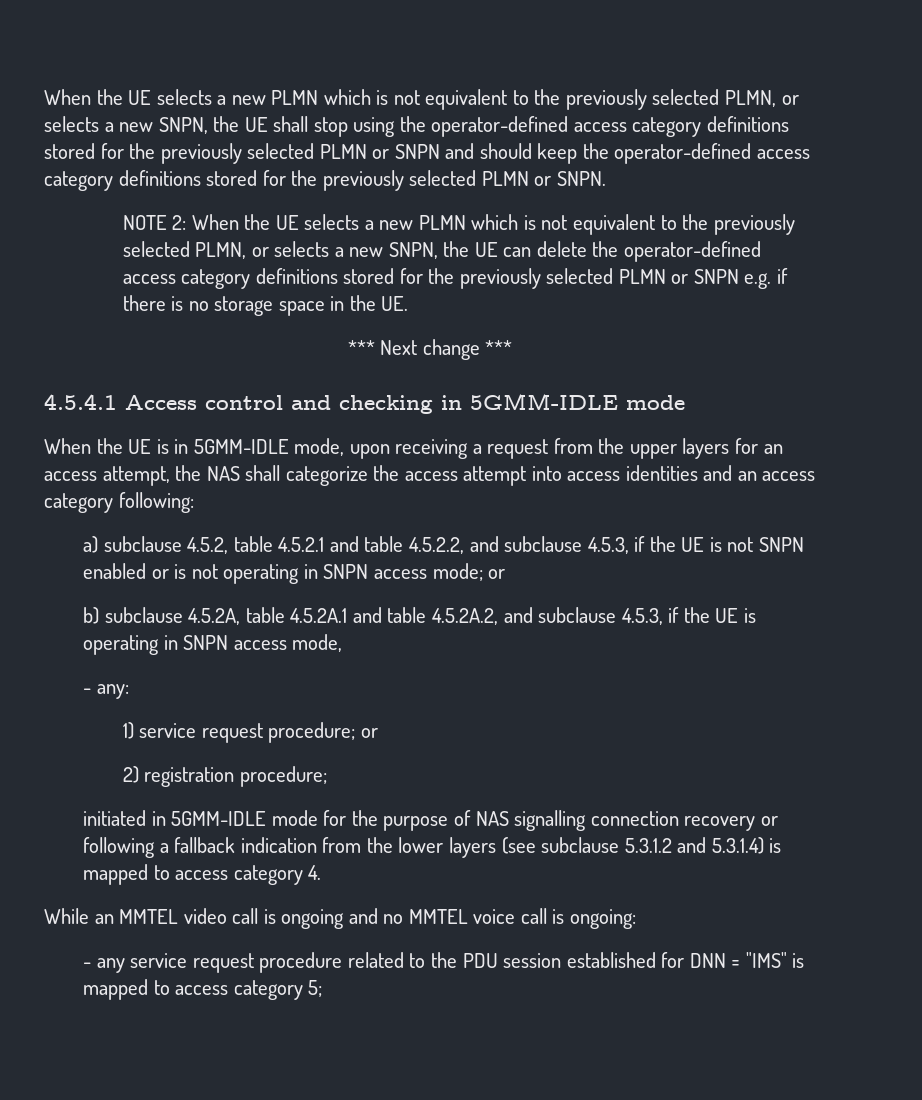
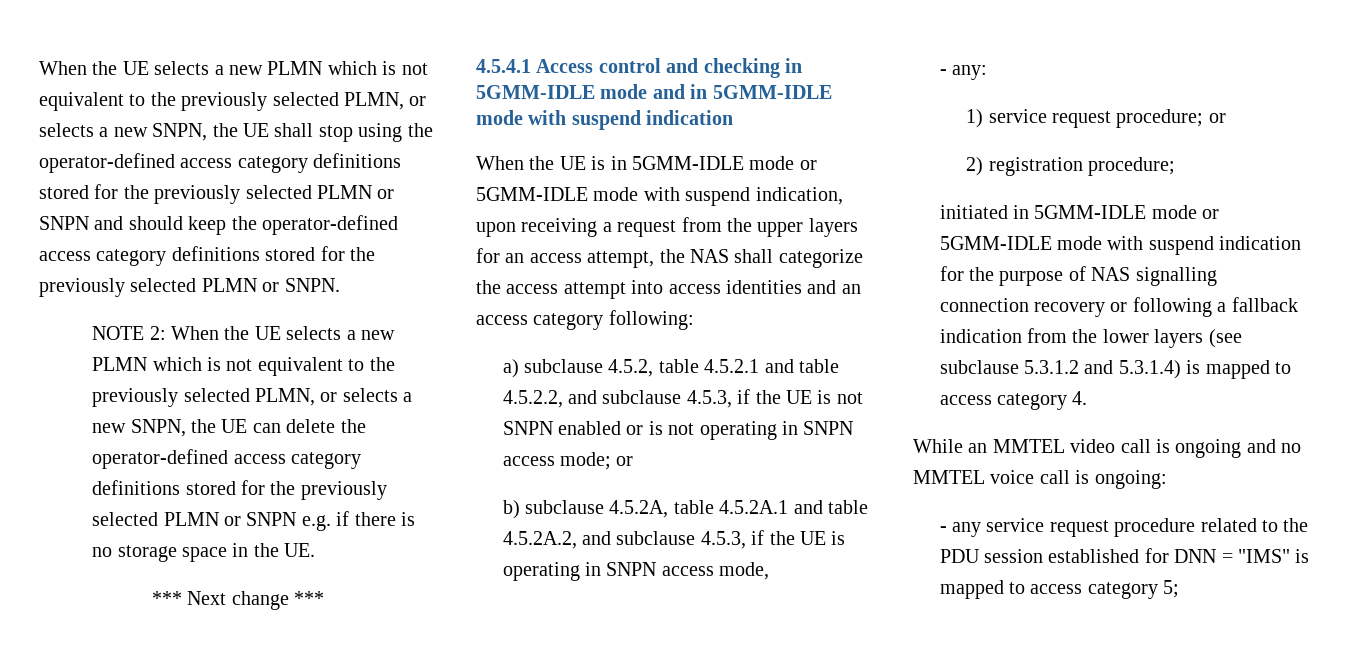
- 4.5.4.1 Access control and checking in 5GMM-IDLE mode
+ 4.5.4.1 Access control and checking in 5GMM-IDLE mode and in 5GMM-IDLE mode with suspend indication
- When the UE is in 5GMM-IDLE mode, upon receiving a request from the upper layers for an access attempt, the NAS shall categorize the access attempt into access identities and an access category following:
+ When the UE is in 5GMM-IDLE mode or 5GMM-IDLE mode with suspend indication, upon receiving a request from the upper layers for an access attempt, the NAS shall categorize the access attempt into access identities and an access category following:
- initiated in 5GMM-IDLE mode for the purpose of NAS signalling connection recovery or following a fallback indication from the lower layers (see subclause 5.3.1.2 and 5.3.1.4) is mapped to access category 4.
+ initiated in 5GMM-IDLE mode or 5GMM-IDLE mode with suspend indication for the purpose of NAS signalling connection recovery or following a fallback indication from the lower layers (see subclause 5.3.1.2 and 5.3.1.4) is mapped to access category 4.

